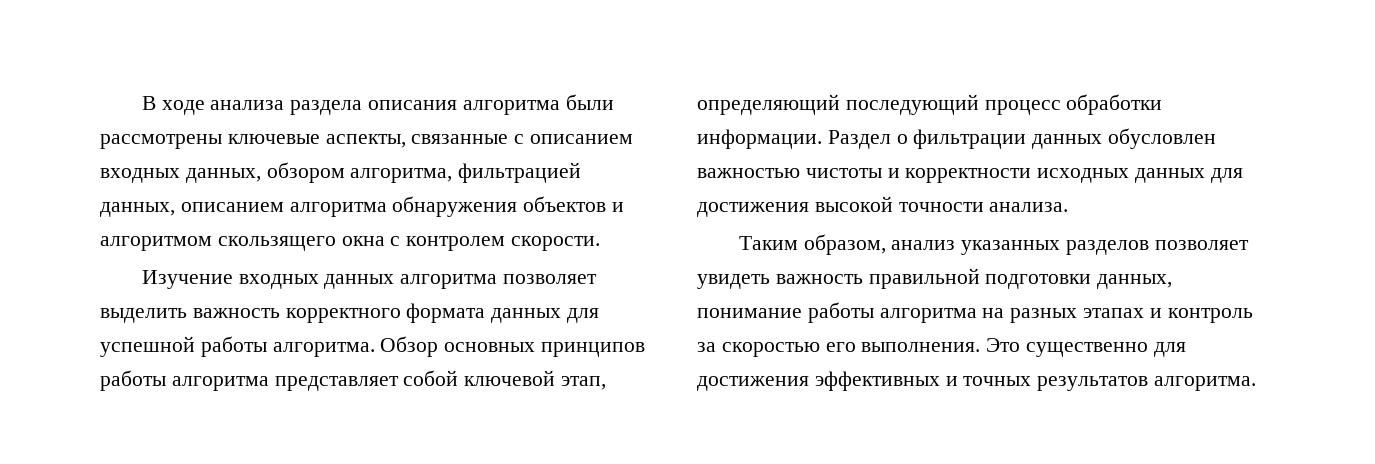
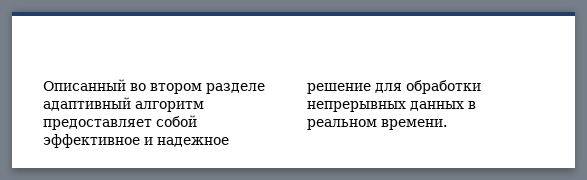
- В ходе анализа раздела описания алгоритма были рассмотрены ключевые аспекты, связанные с описанием входных данных, обзором алгоритма, фильтрацией данных, описанием алгоритма обнаружения объектов и алгоритмом скользящего окна с контролем скорости.
- Изучение входных данных алгоритма позволяет выделить важность корректного формата данных для успешной работы алгоритма. Обзор основных принципов работы алгоритма представляет собой ключевой этап, определяющий последующий процесс обработки информации. Раздел о фильтрации данных обусловлен важностью чистоты и корректности исходных данных для достижения высокой точности анализа.
- Таким образом, анализ указанных разделов позволяет увидеть важность правильной подготовки данных, понимание работы алгоритма на разных этапах и контроль за скоростью его выполнения. Это существенно для достижения эффективных и точных результатов алгоритма.
+ Описанный во втором разделе адаптивный алгоритм предоставляет собой эффективное и надежное решение для обработки непрерывных данных в реальном времени.

